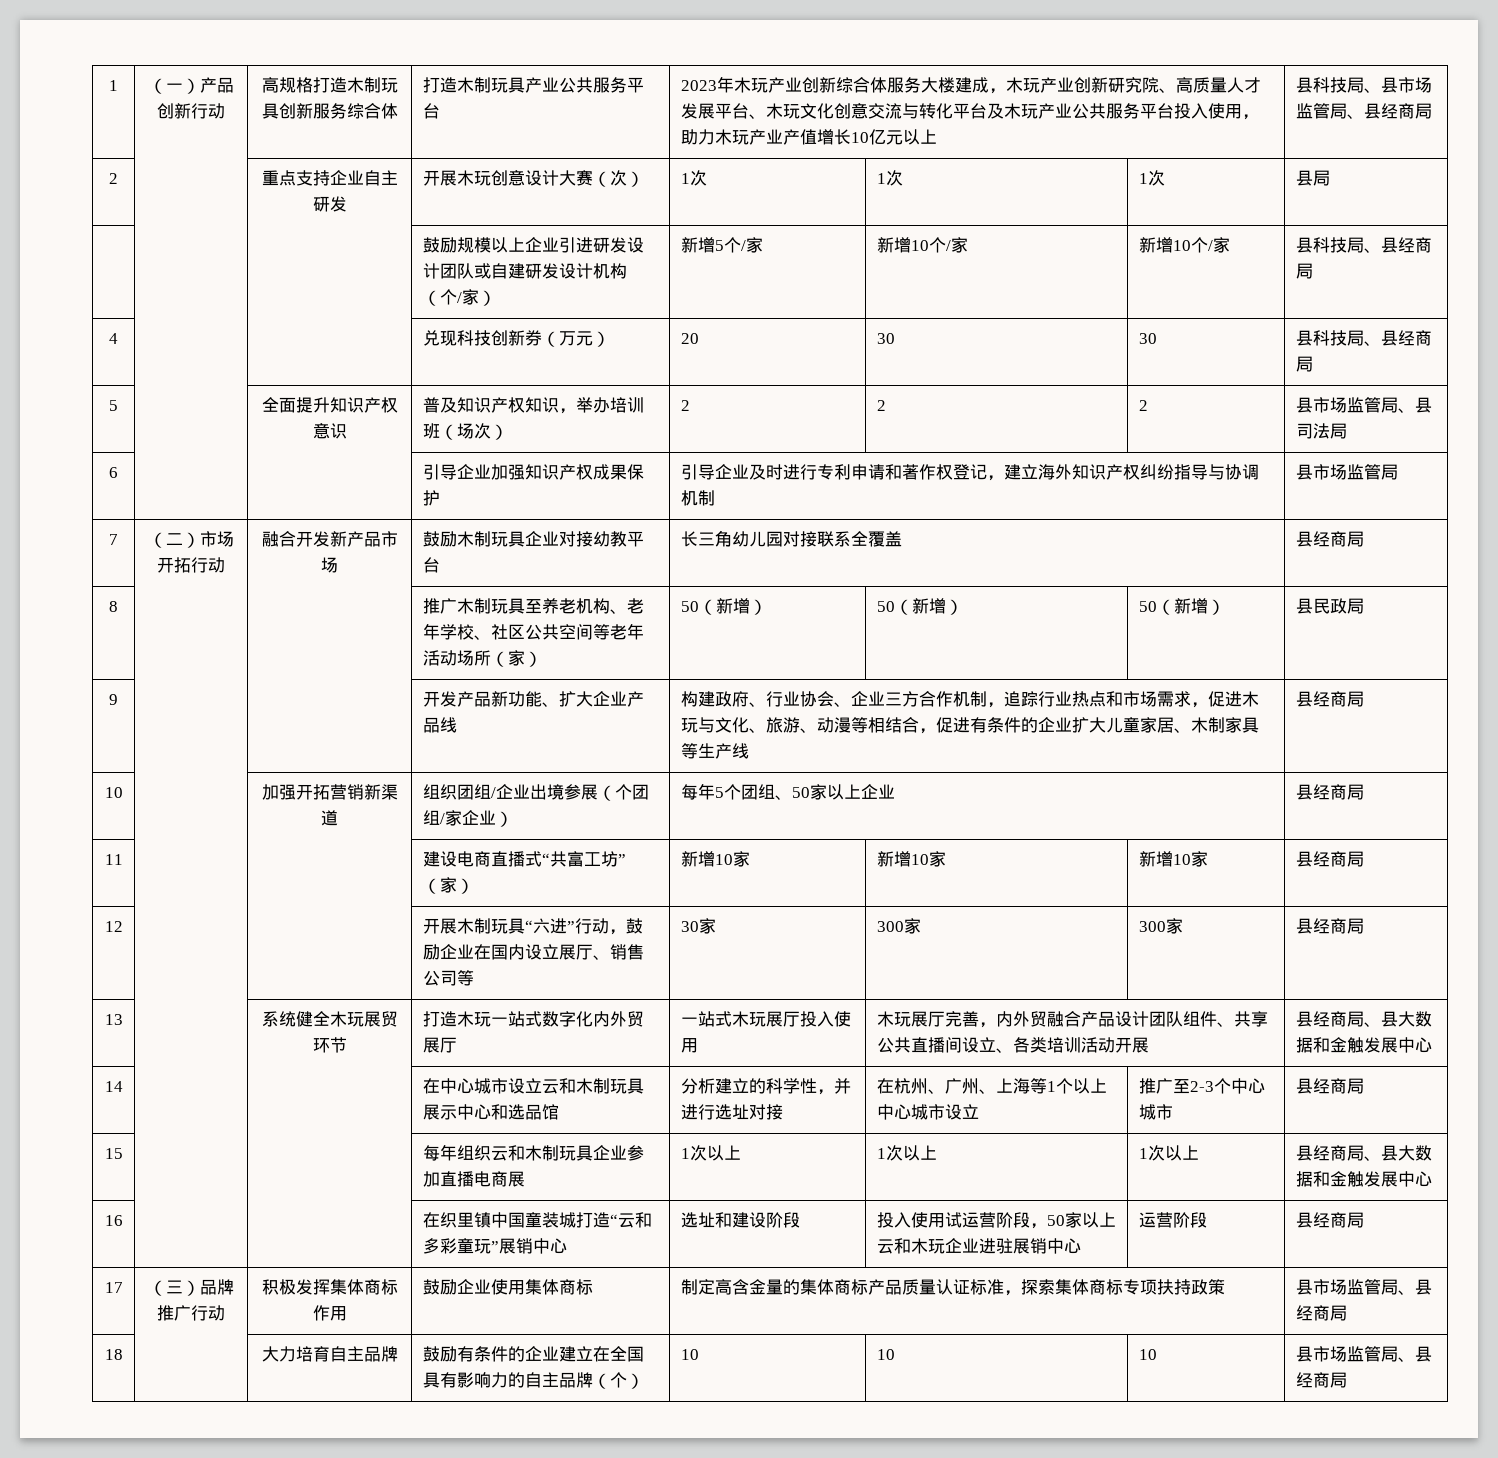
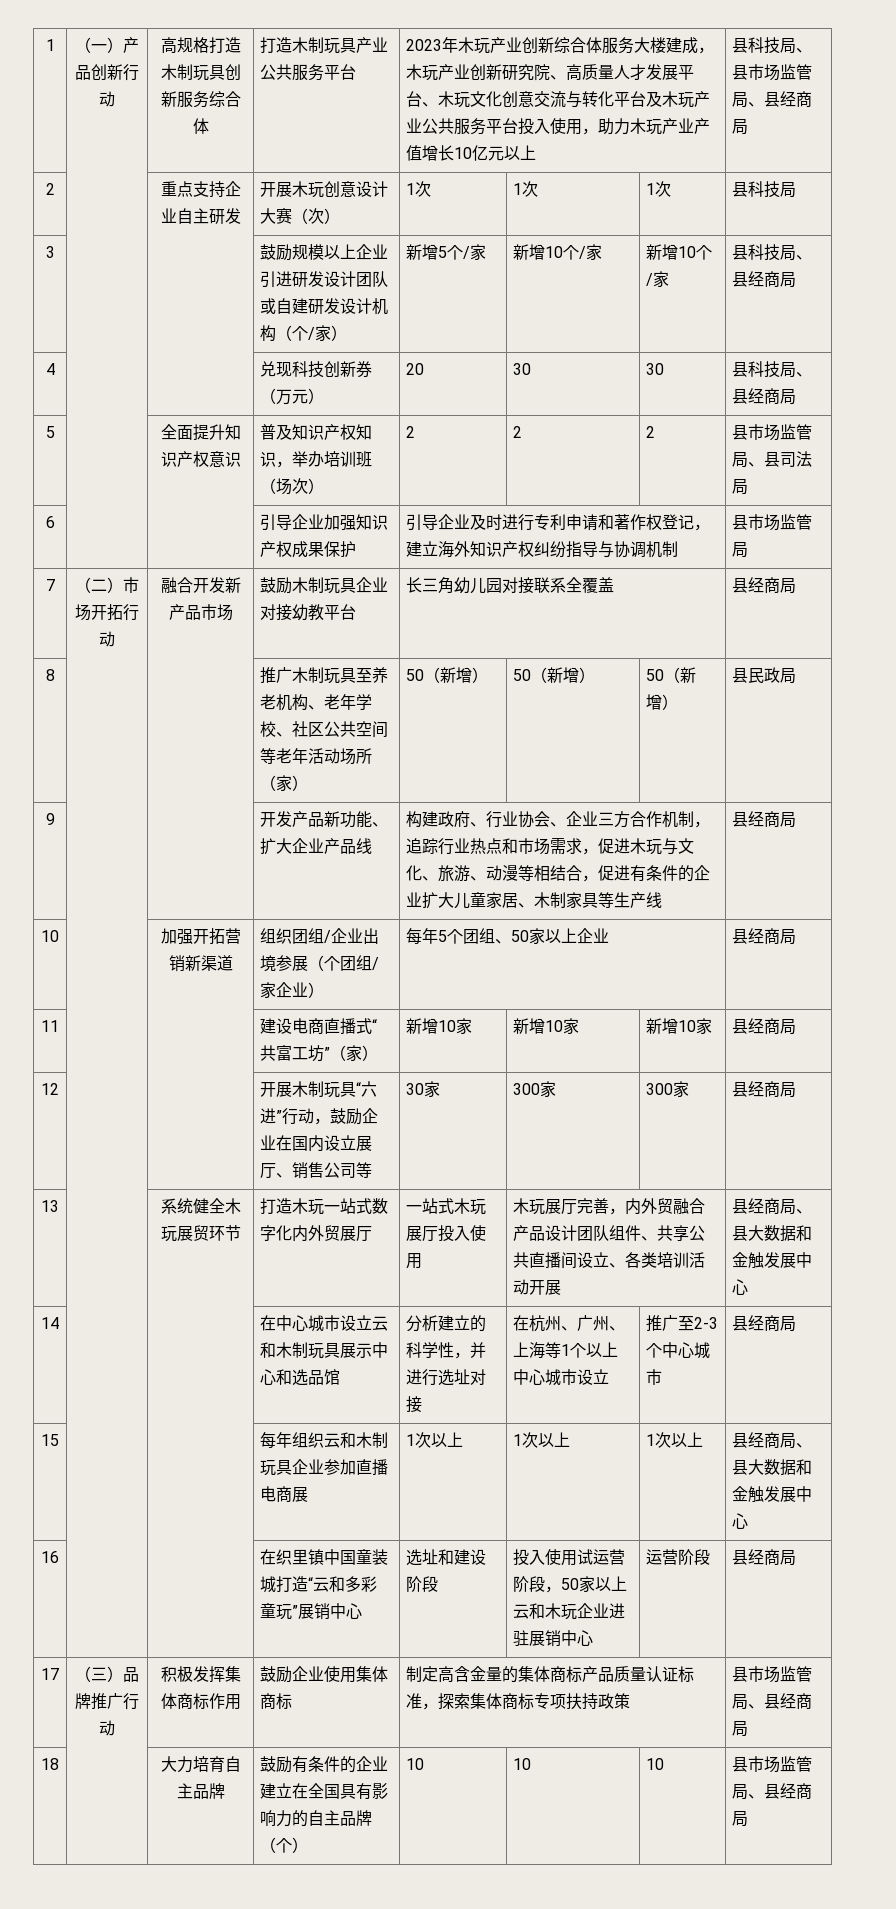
- 2 | | 重点支持企业自主研发 | 开展木玩创意设计大赛（次） | 1次 | 1次 | 1次 | 县局
- | | | 鼓励规模以上企业引进研发设计团队或自建研发设计机构（个/家） | 新增5个/家 | 新增10个/家 | 新增10个/家 | 县科技局、县经商局
+ 2 | | 重点支持企业自主研发 | 开展木玩创意设计大赛（次） | 1次 | 1次 | 1次 | 县科技局
+ 3 | | | 鼓励规模以上企业引进研发设计团队或自建研发设计机构（个/家） | 新增5个/家 | 新增10个/家 | 新增10个/家 | 县科技局、县经商局

